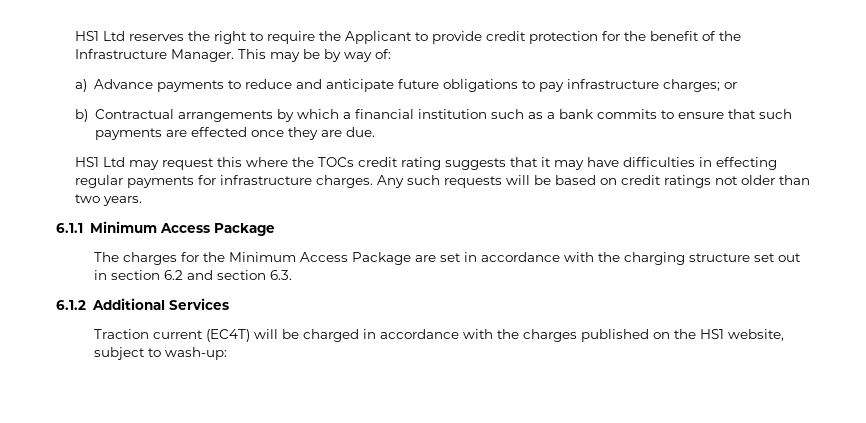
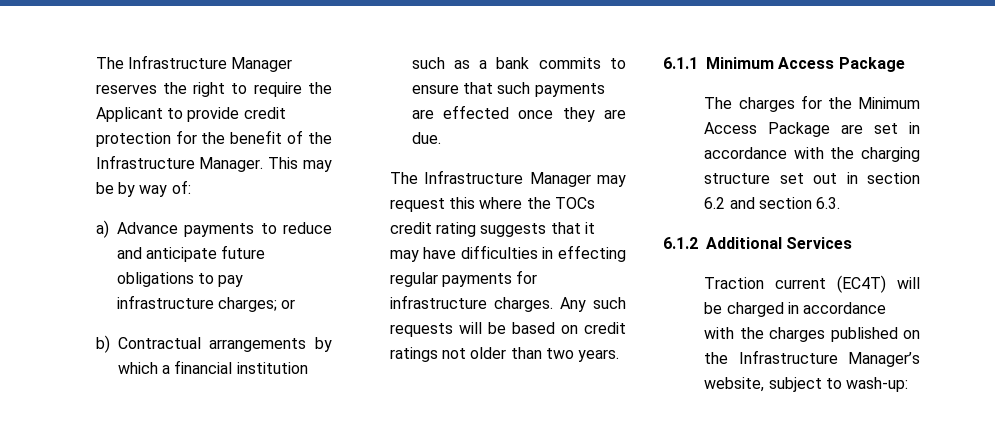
- HS1 Ltd reserves the right to require the Applicant to provide credit protection for the benefit of the Infrastructure Manager.
+ The Infrastructure Manager reserves the right to require the Applicant to provide credit protection for the benefit of the Infrastructure Manager.
- HS1 Ltd may request this where the TOCs credit rating suggests that it may have difficulties in effecting regular payments for infrastructure charges.
+ The Infrastructure Manager may request this where the TOCs credit rating suggests that it may have difficulties in effecting regular payments for infrastructure charges.
- Traction current (EC4T) will be charged in accordance with the charges published on the HS1 website, subject to wash-up:
+ Traction current (EC4T) will be charged in accordance with the charges published on the Infrastructure Manager’s website, subject to wash-up:

